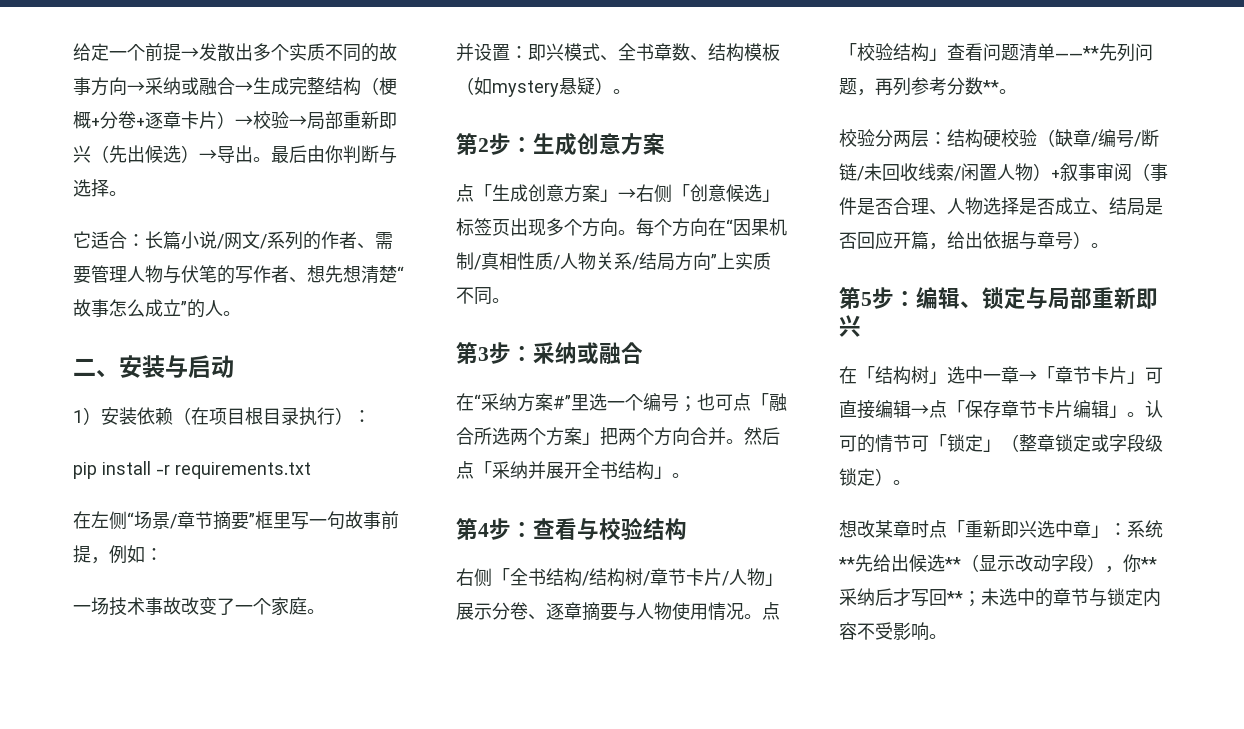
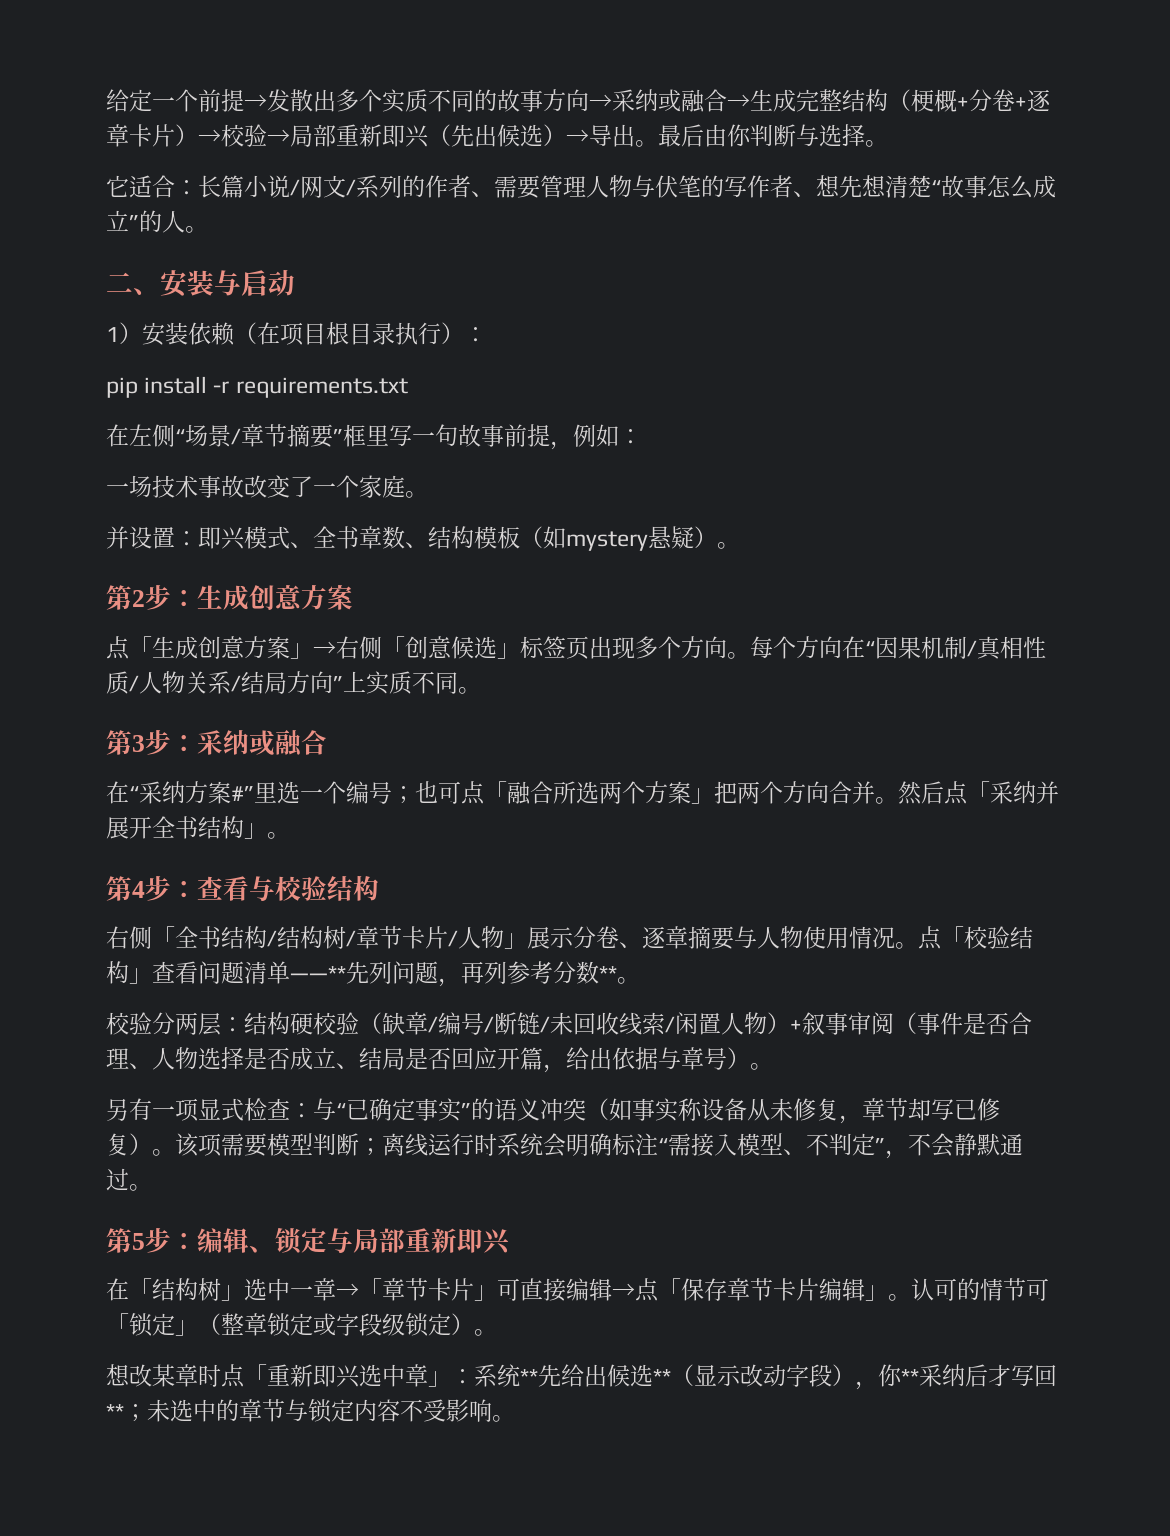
+ 另有一项显式检查：与“已确定事实”的语义冲突（如事实称设备从未修复，章节却写已修复）。该项需要模型判断；离线运行时系统会明确标注“需接入模型、不判定”，不会静默通过。

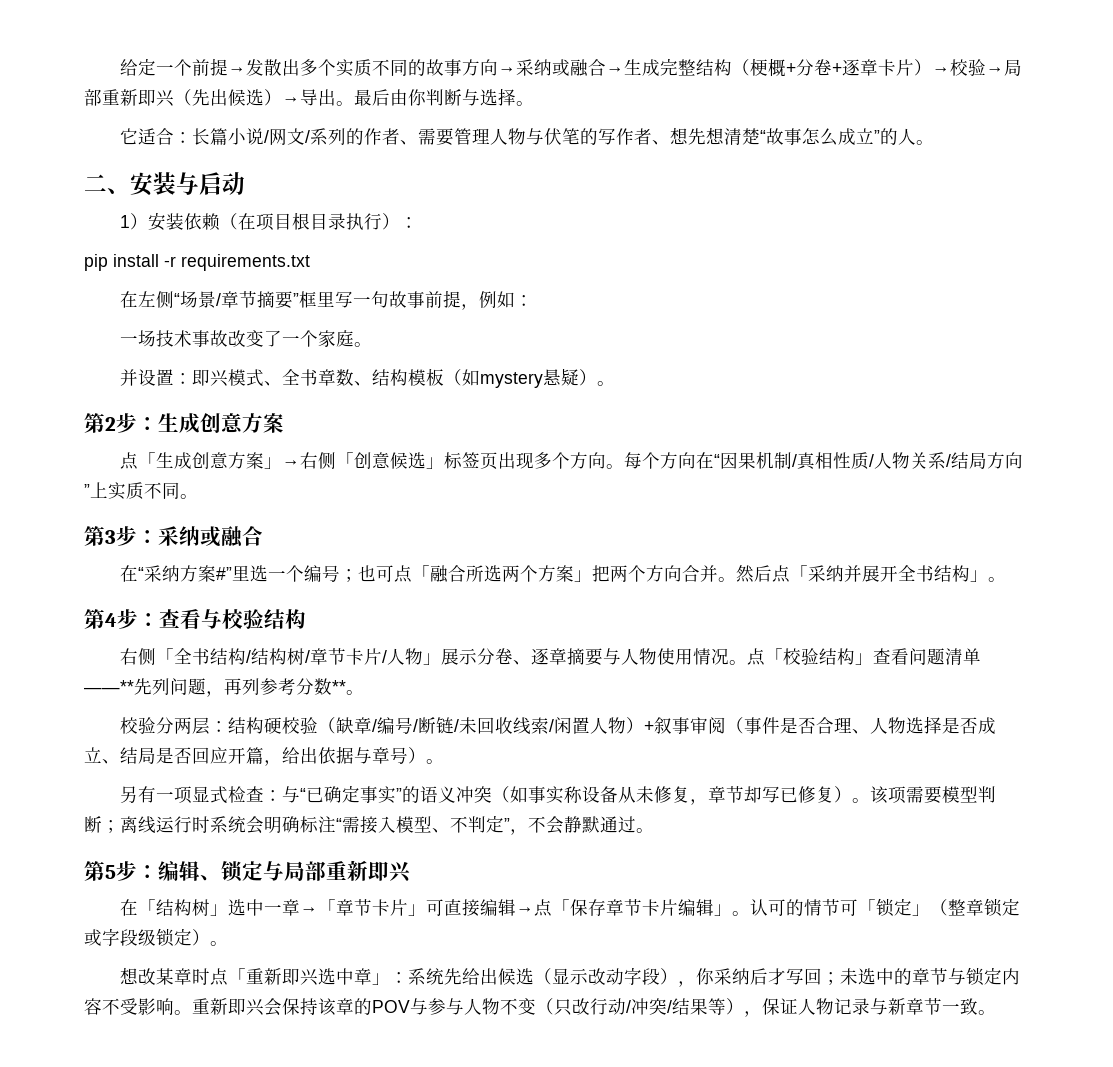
- 想改某章时点「重新即兴选中章」：系统**先给出候选**（显示改动字段），你**采纳后才写回**；未选中的章节与锁定内容不受影响。
+ 想改某章时点「重新即兴选中章」：系统先给出候选（显示改动字段），你采纳后才写回；未选中的章节与锁定内容不受影响。
+ 重新即兴会保持该章的POV与参与人物不变（只改行动/冲突/结果等），保证人物记录与新章节一致。

